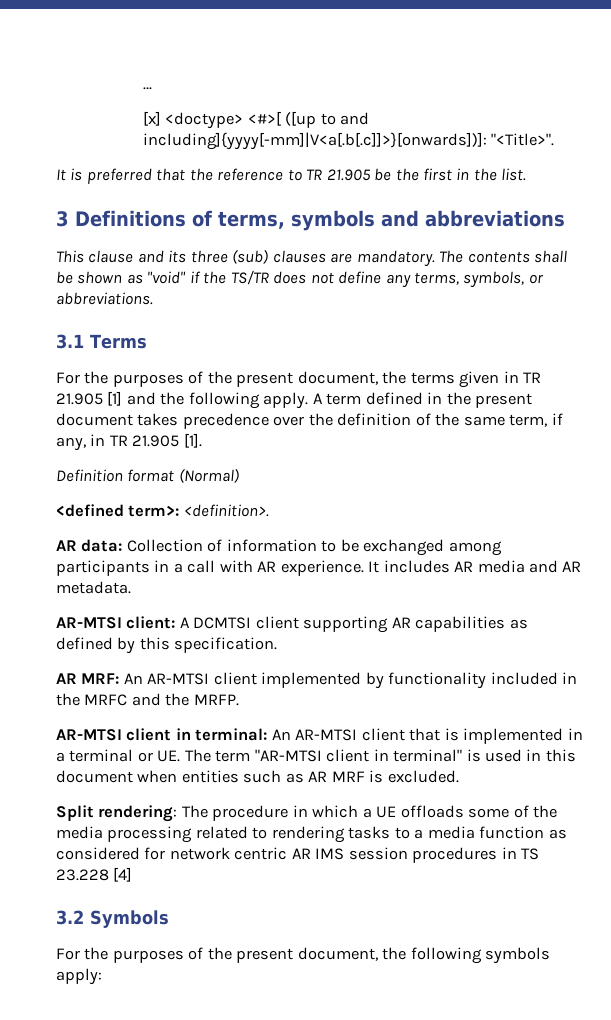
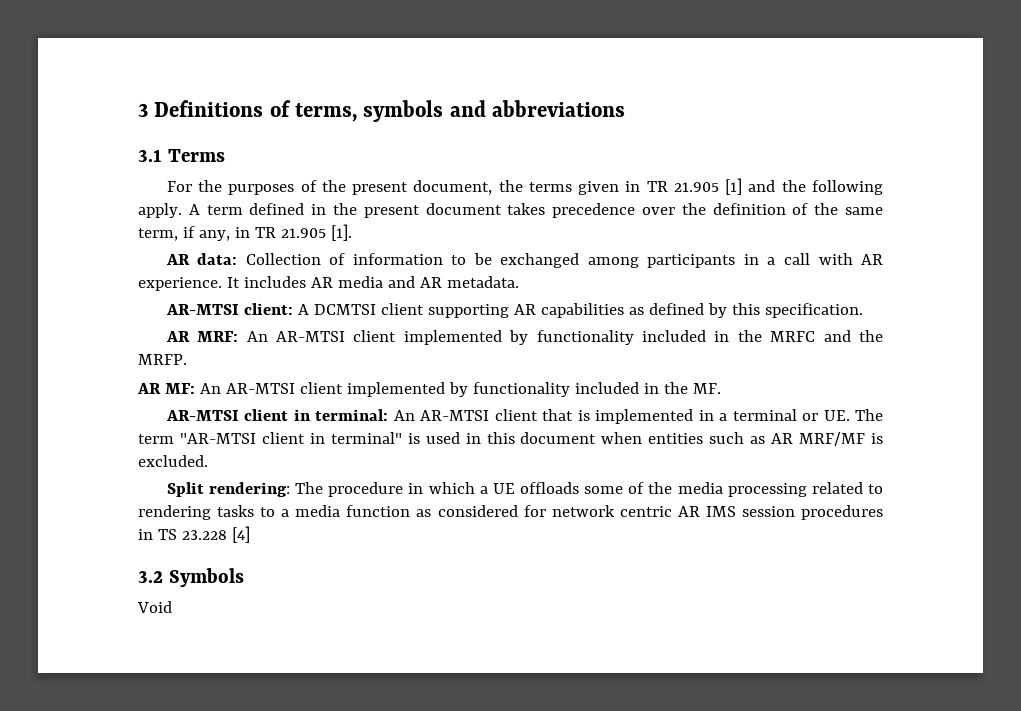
- …
- [x] <doctype> <#>[ ([up to and including]{yyyy[-mm]|V<a[.b[.c]]>}[onwards])]: "<Title>".
- It is preferred that the reference to TR 21.905 be the first in the list.
- This clause and its three (sub) clauses are mandatory. The contents shall be shown as "void" if the TS/TR does not define any terms, symbols, or abbreviations.
- Definition format (Normal)
- <defined term>: <definition>.
+ AR MF: An AR-MTSI client implemented by functionality included in the MF.
- AR-MTSI client in terminal: An AR-MTSI client that is implemented in a terminal or UE. The term "AR-MTSI client in terminal" is used in this document when entities such as AR MRF is excluded.
+ AR-MTSI client in terminal: An AR-MTSI client that is implemented in a terminal or UE. The term "AR-MTSI client in terminal" is used in this document when entities such as AR MRF/MF is excluded.
- For the purposes of the present document, the following symbols apply:
+ Void

